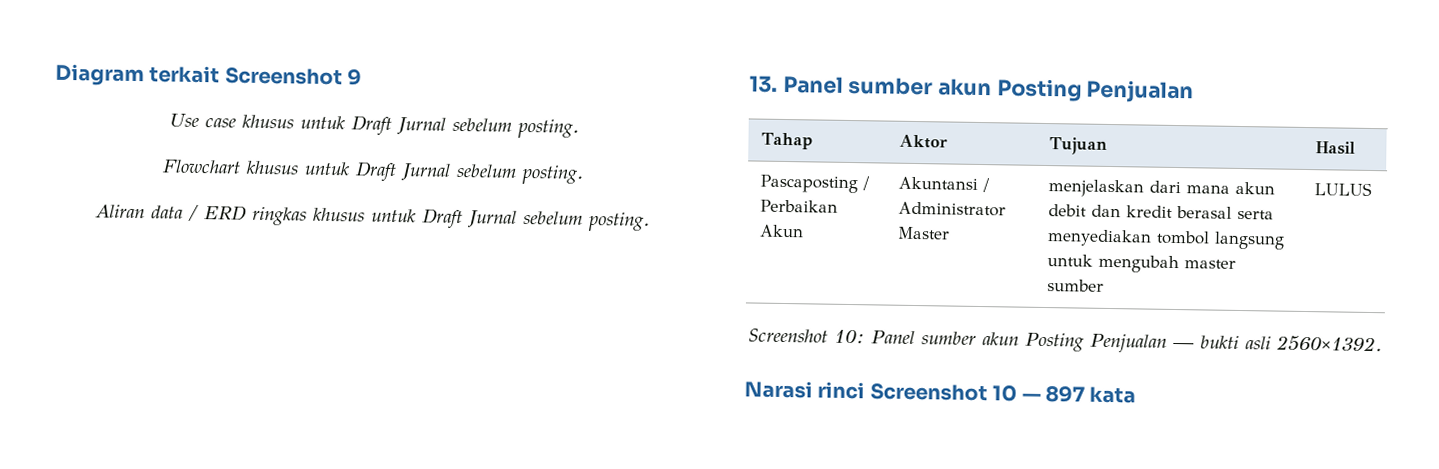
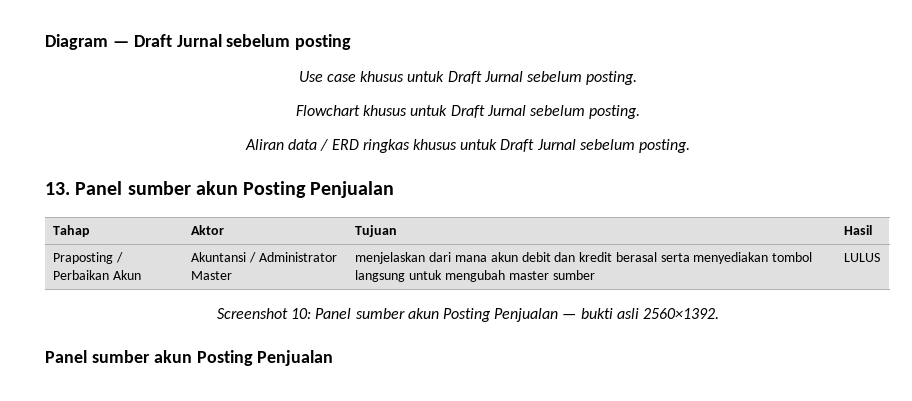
- Diagram terkait Screenshot 9
+ Diagram — Draft Jurnal sebelum posting
- Pascaposting / Perbaikan Akun | Akuntansi / Administrator Master | menjelaskan dari mana akun debit dan kredit berasal serta menyediakan tombol langsung untuk mengubah master sumber | LULUS
+ Praposting / Perbaikan Akun | Akuntansi / Administrator Master | menjelaskan dari mana akun debit dan kredit berasal serta menyediakan tombol langsung untuk mengubah master sumber | LULUS
  Screenshot 10: Panel sumber akun Posting Penjualan — bukti asli 2560×1392.
- Narasi rinci Screenshot 10 — 897 kata
+ Panel sumber akun Posting Penjualan

